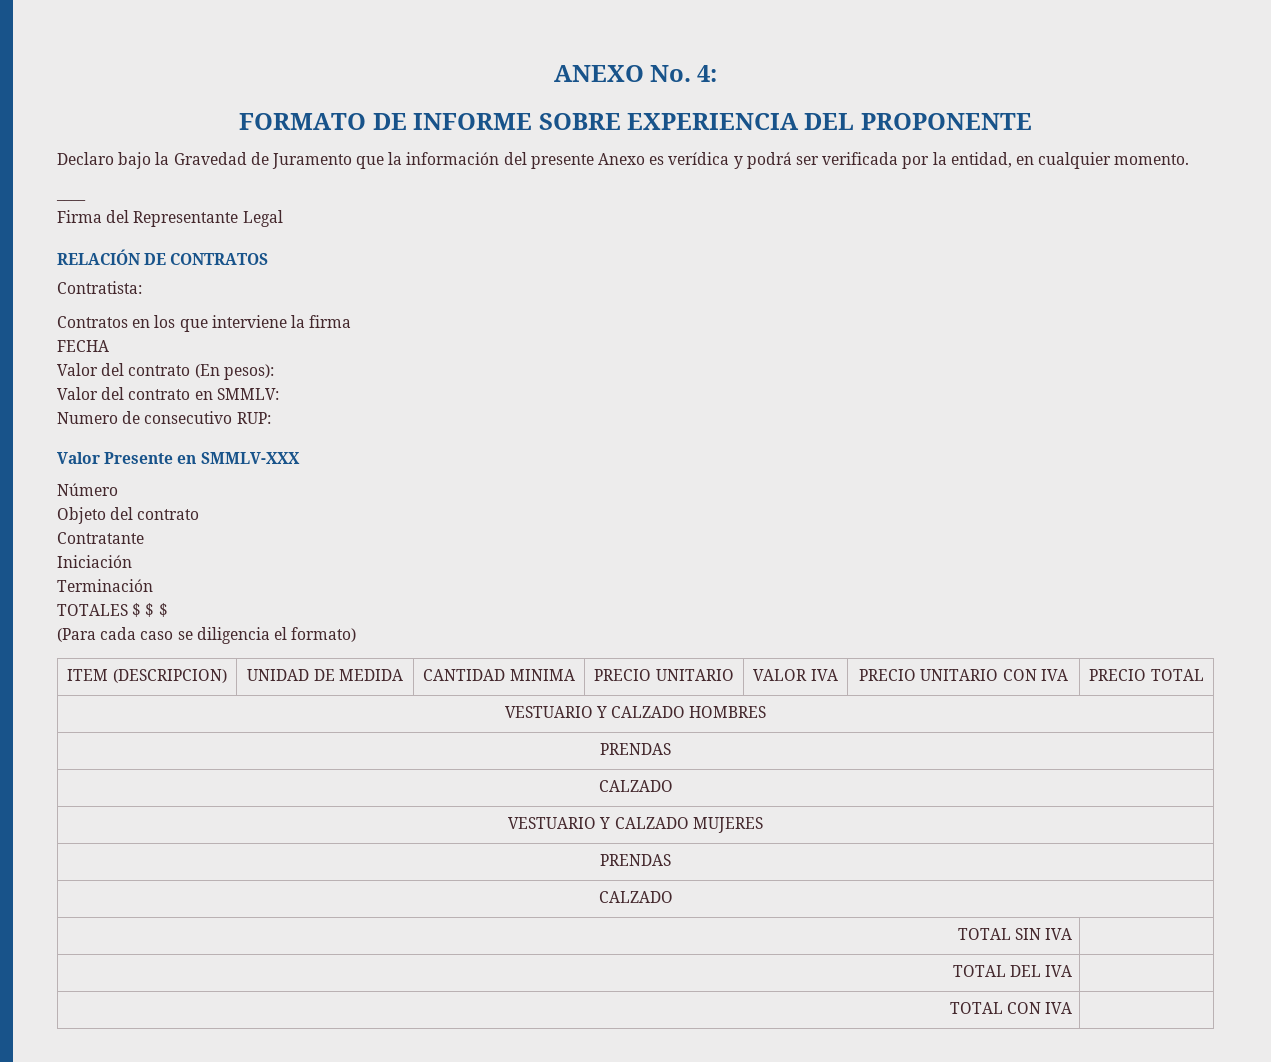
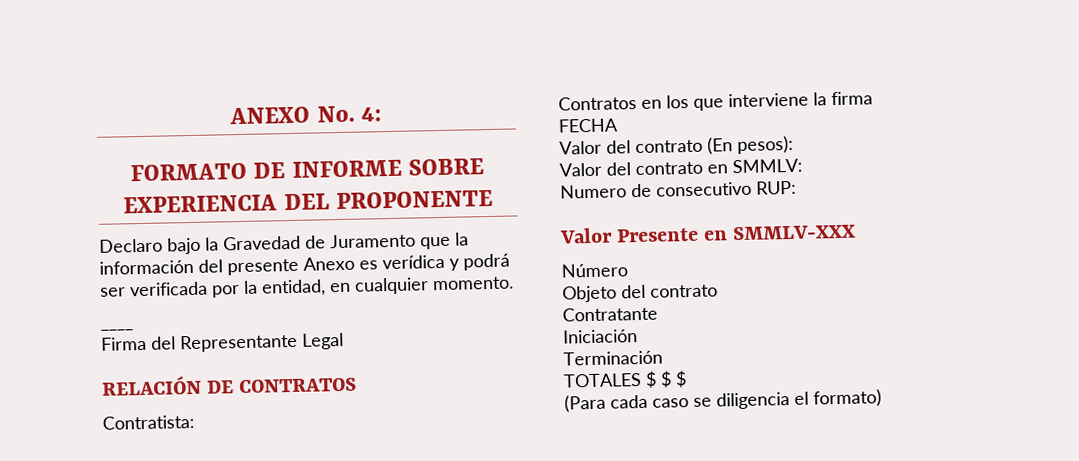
- ITEM (DESCRIPCION) | UNIDAD DE MEDIDA | CANTIDAD MINIMA | PRECIO UNITARIO | VALOR IVA | PRECIO UNITARIO CON IVA | PRECIO TOTAL
- VESTUARIO Y CALZADO HOMBRES
- PRENDAS
- CALZADO
- VESTUARIO Y CALZADO MUJERES
- PRENDAS
- CALZADO
- TOTAL SIN IVA |
- TOTAL DEL IVA |
- TOTAL CON IVA |

